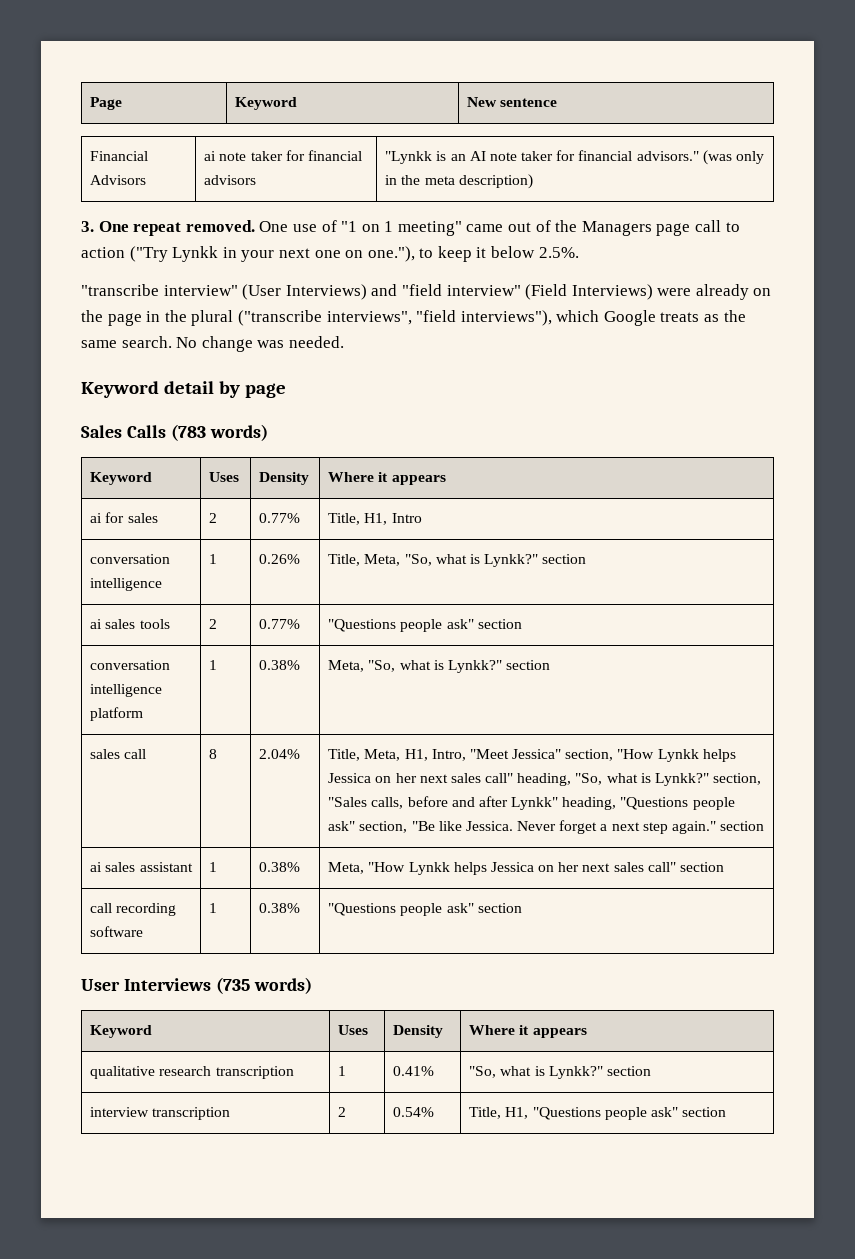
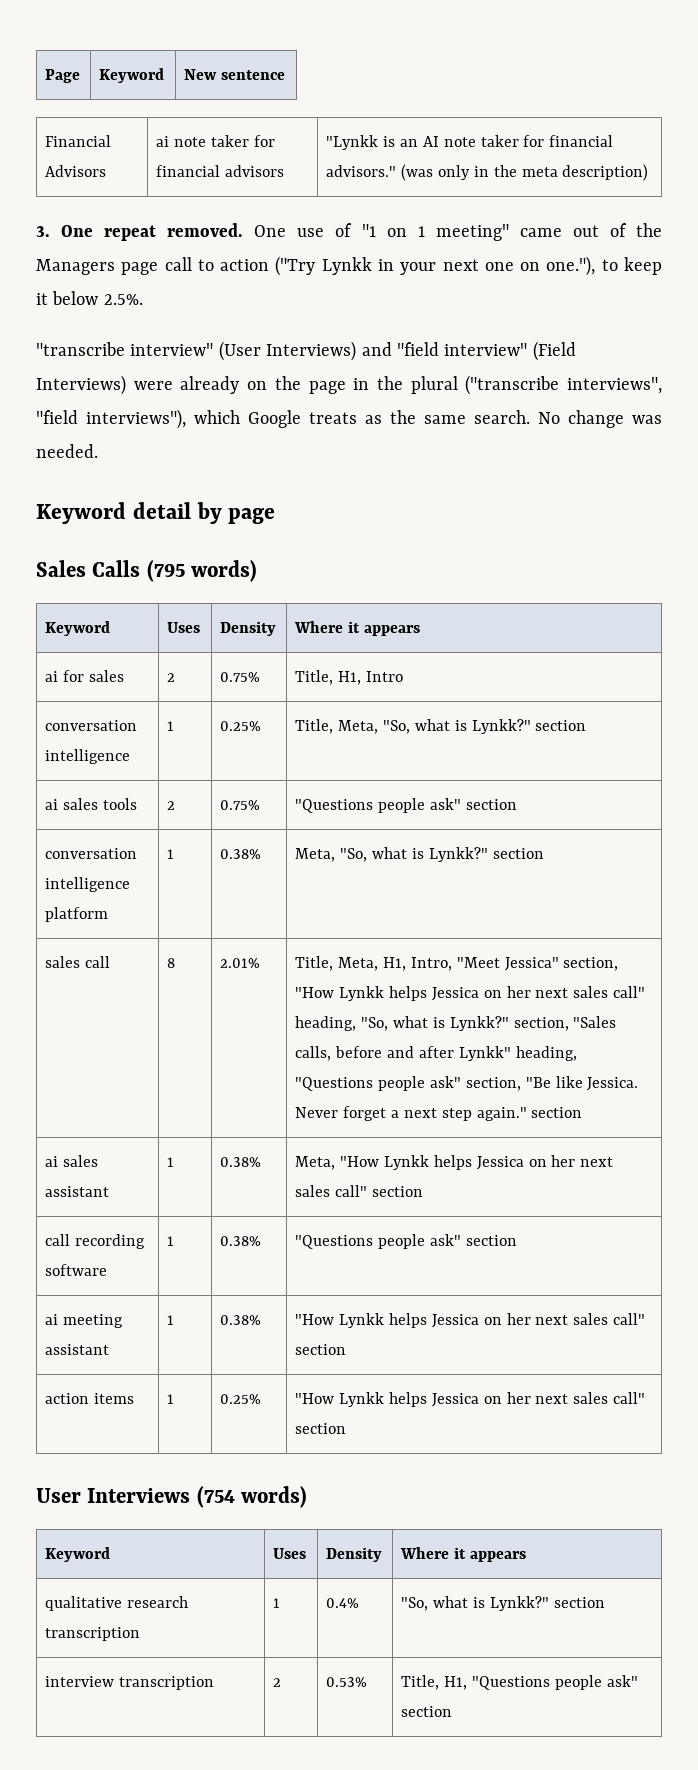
- Sales Calls (783 words)
+ Sales Calls (795 words)
- ai for sales | 2 | 0.77% | Title, H1, Intro
+ ai for sales | 2 | 0.75% | Title, H1, Intro
- conversation intelligence | 1 | 0.26% | Title, Meta, "So, what is Lynkk?" section
+ conversation intelligence | 1 | 0.25% | Title, Meta, "So, what is Lynkk?" section
- ai sales tools | 2 | 0.77% | "Questions people ask" section
+ ai sales tools | 2 | 0.75% | "Questions people ask" section
- 2.04%
+ 2.01%
+ ai meeting assistant | 1 | 0.38% | "How Lynkk helps Jessica on her next sales call" section
+ action items | 1 | 0.25% | "How Lynkk helps Jessica on her next sales call" section
- User Interviews (735 words)
+ User Interviews (754 words)
- qualitative research transcription | 1 | 0.41% | "So, what is Lynkk?" section
+ qualitative research transcription | 1 | 0.4% | "So, what is Lynkk?" section
- interview transcription | 2 | 0.54% | Title, H1, "Questions people ask" section
+ interview transcription | 2 | 0.53% | Title, H1, "Questions people ask" section

